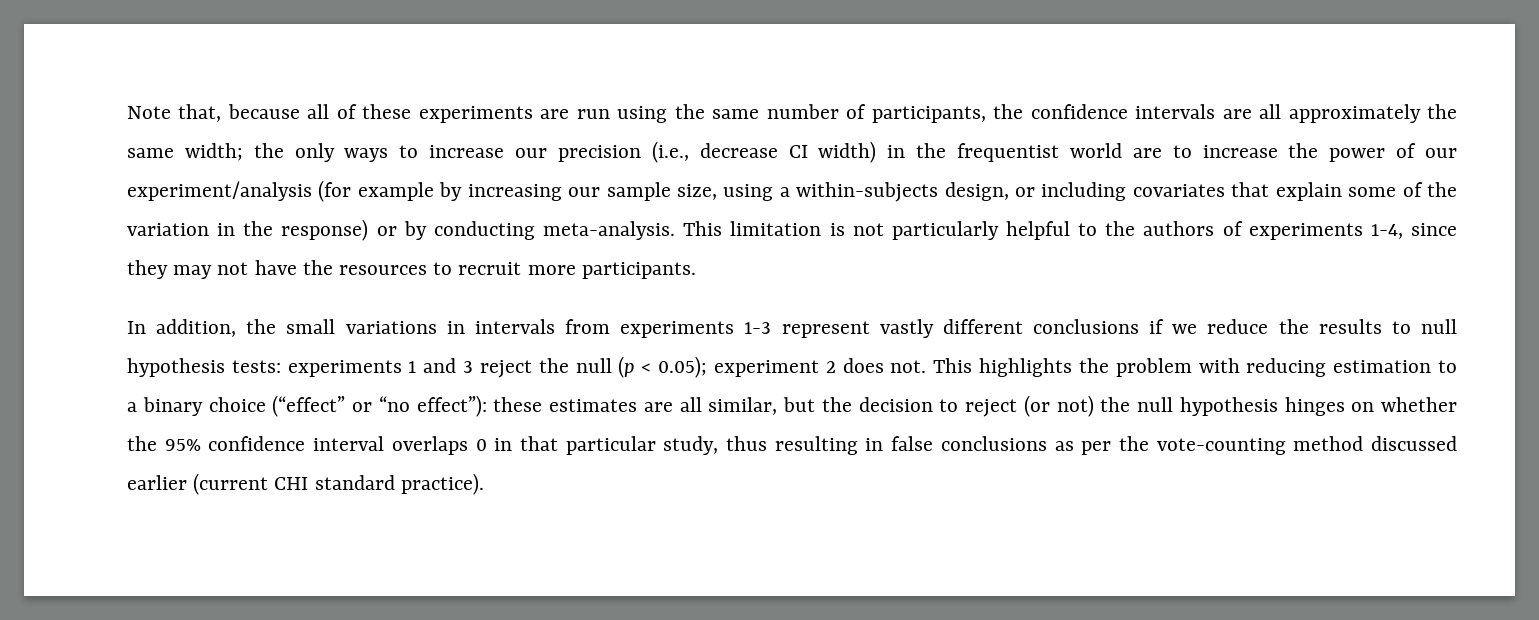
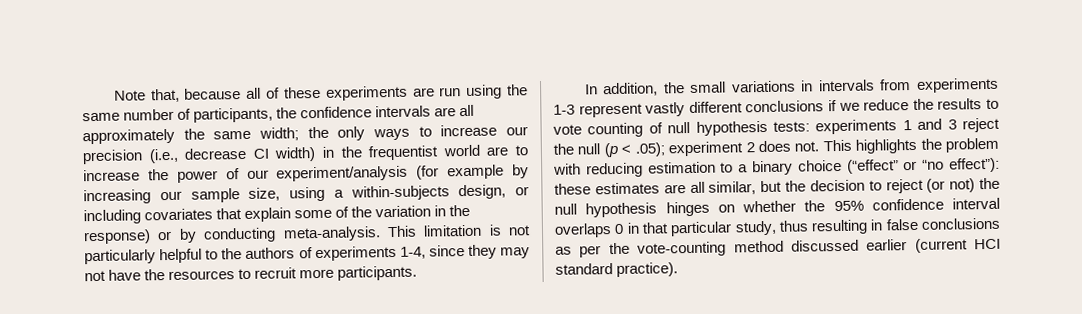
- In addition, the small variations in intervals from experiments 1-3 represent vastly different conclusions if we reduce the results to null hypothesis tests: experiments 1 and 3 reject the null (p < 0.05); experiment 2 does not.
+ In addition, the small variations in intervals from experiments 1-3 represent vastly different conclusions if we reduce the results to vote counting of null hypothesis tests: experiments 1 and 3 reject the null (p < .05); experiment 2 does not.
- This highlights the problem with reducing estimation to a binary choice (“effect” or “no effect”): these estimates are all similar, but the decision to reject (or not) the null hypothesis hinges on whether the 95% confidence interval overlaps 0 in that particular study, thus resulting in false conclusions as per the vote-counting method discussed earlier (current CHI standard practice).
+ This highlights the problem with reducing estimation to a binary choice (“effect” or “no effect”): these estimates are all similar, but the decision to reject (or not) the null hypothesis hinges on whether the 95% confidence interval overlaps 0 in that particular study, thus resulting in false conclusions as per the vote-counting method discussed earlier (current HCI standard practice).

